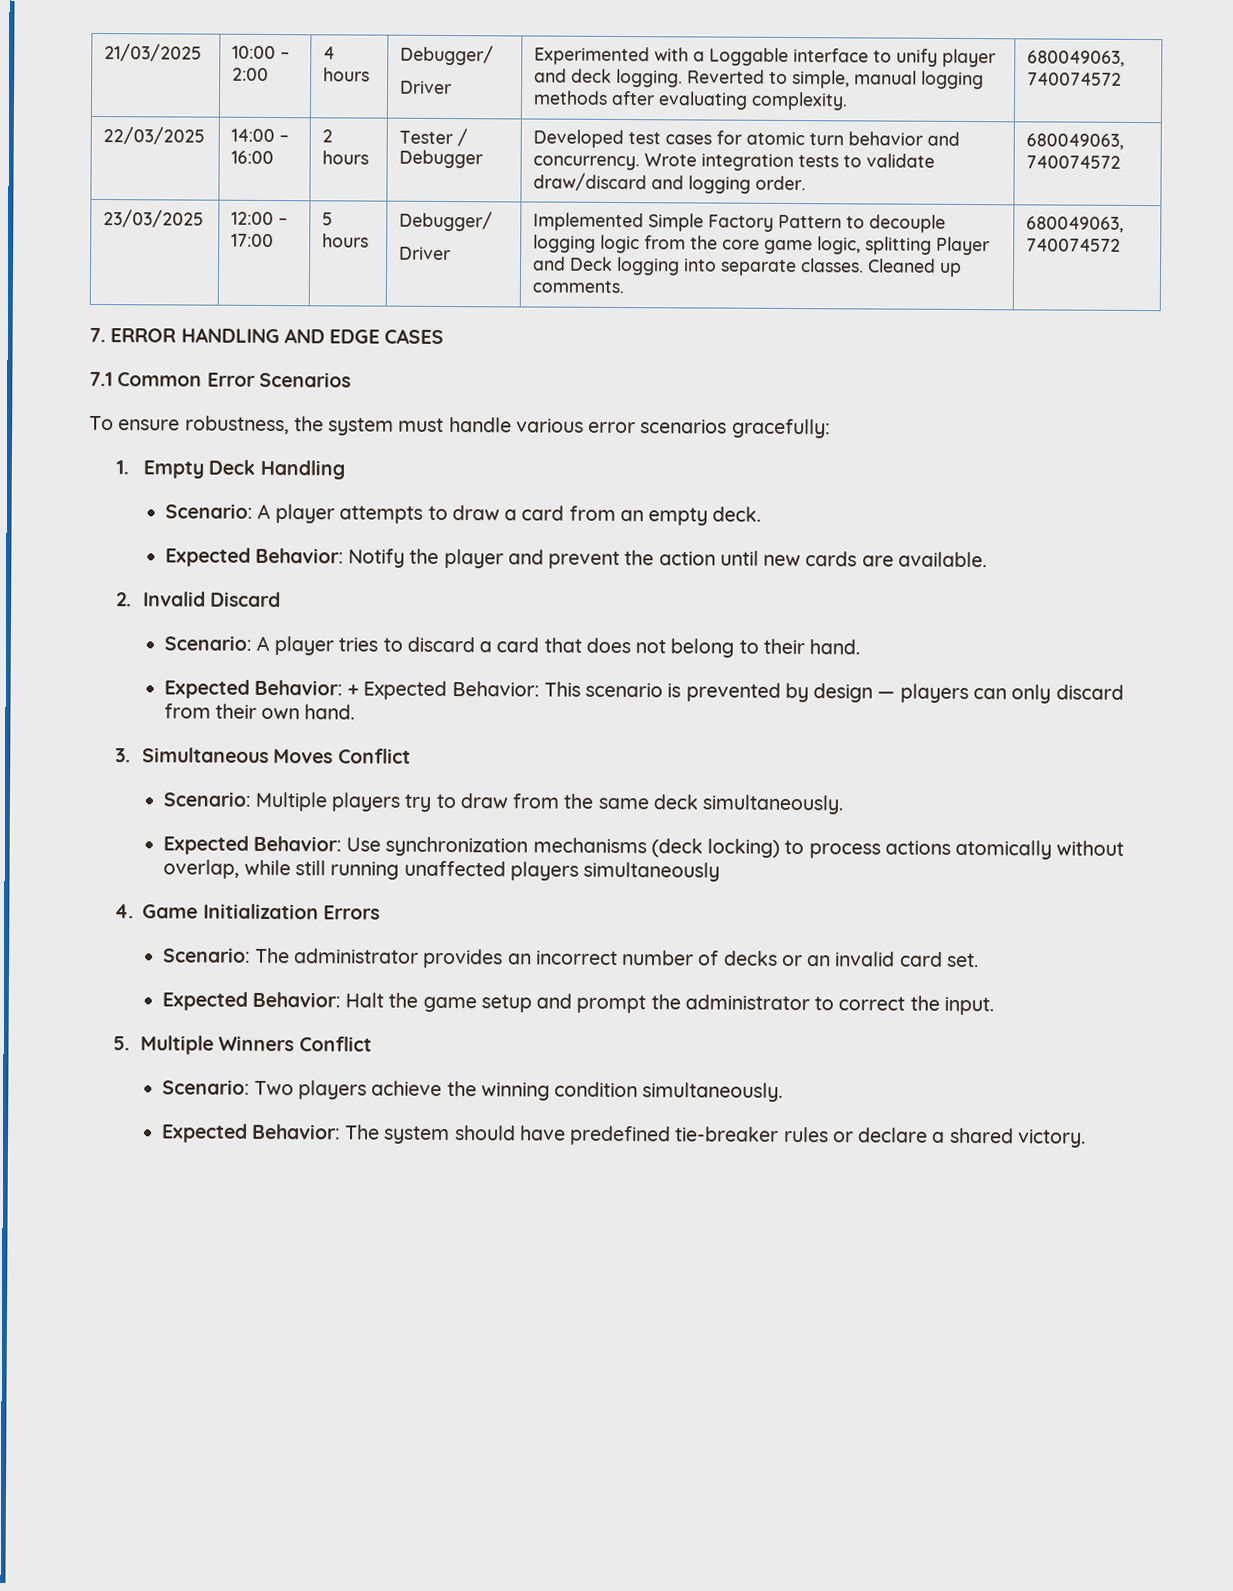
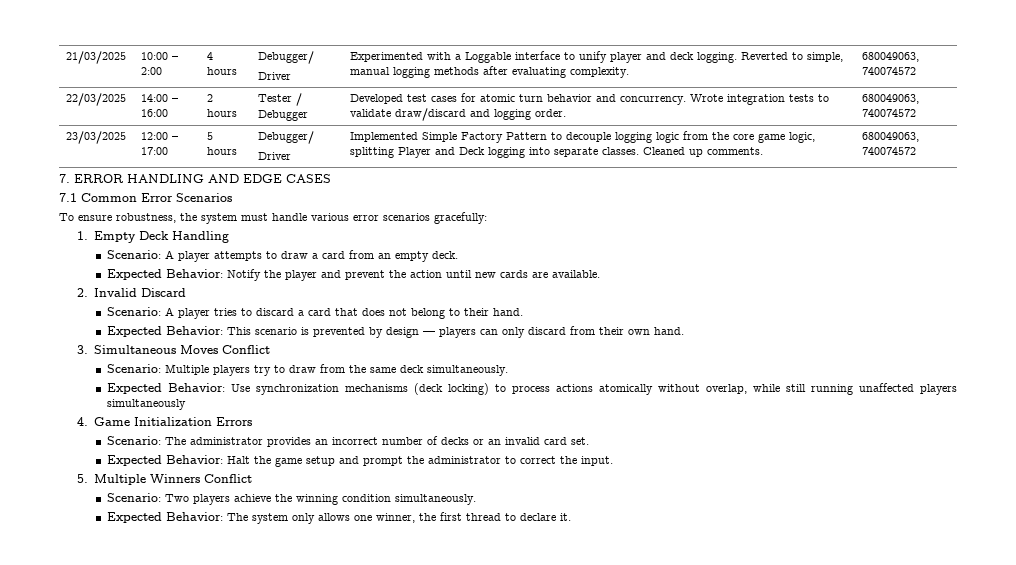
- Expected Behavior: + Expected Behavior: This scenario is prevented by design — players can only discard from their own hand.
+ Expected Behavior: This scenario is prevented by design — players can only discard from their own hand.
- Expected Behavior: The system should have predefined tie-breaker rules or declare a shared victory.
+ Expected Behavior: The system only allows one winner, the first thread to declare it.

